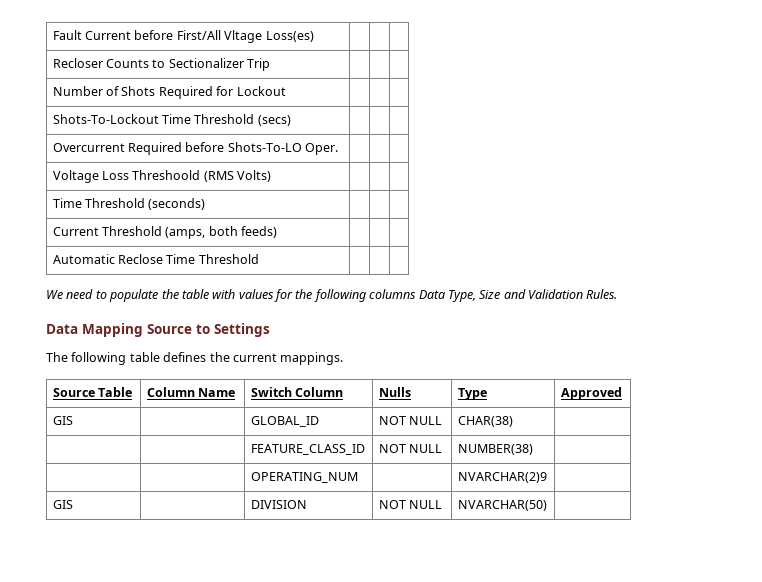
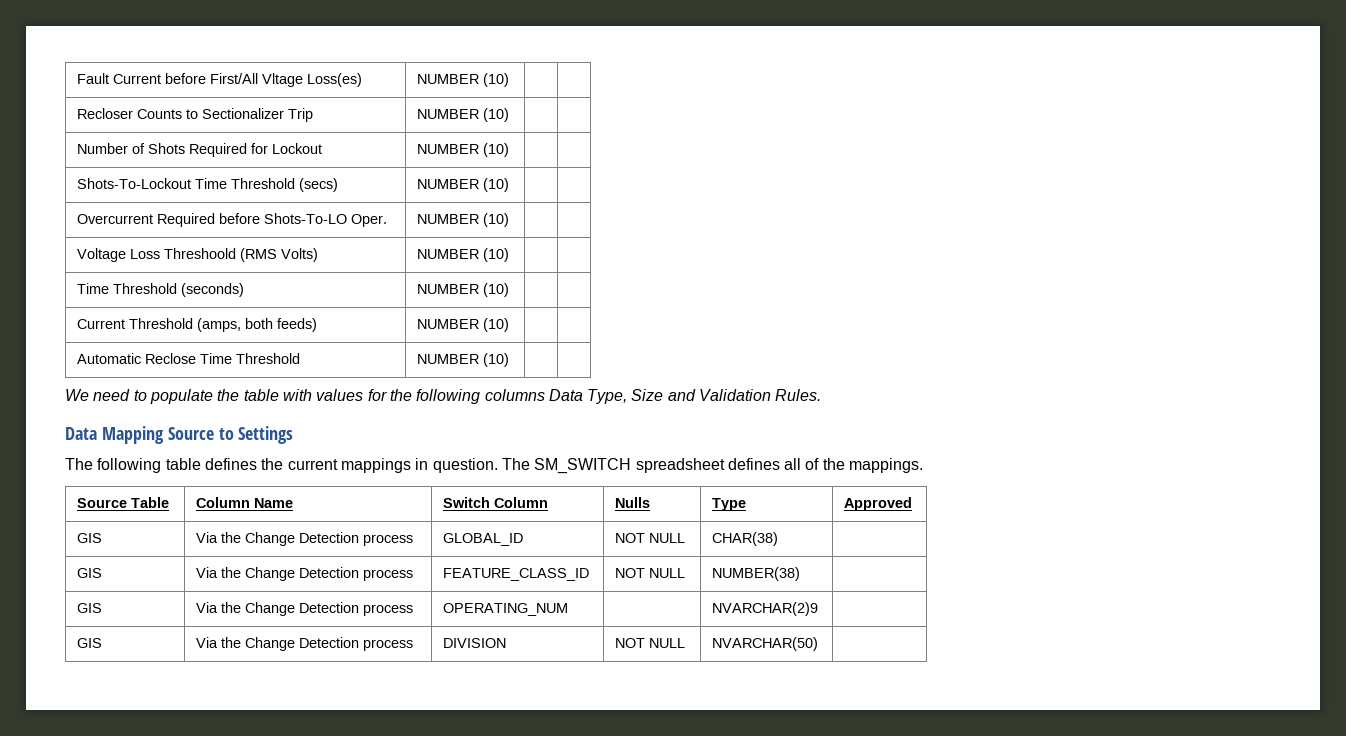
- Fault Current before First/All Vltage Loss(es) | | |
+ Fault Current before First/All Vltage Loss(es) | NUMBER (10) | |
- Recloser Counts to Sectionalizer Trip | | |
+ Recloser Counts to Sectionalizer Trip | NUMBER (10) | |
- Number of Shots Required for Lockout | | |
+ Number of Shots Required for Lockout | NUMBER (10) | |
- Shots-To-Lockout Time Threshold (secs) | | |
+ Shots-To-Lockout Time Threshold (secs) | NUMBER (10) | |
- Overcurrent Required before Shots-To-LO Oper. | | |
+ Overcurrent Required before Shots-To-LO Oper. | NUMBER (10) | |
- Voltage Loss Threshoold (RMS Volts) | | |
+ Voltage Loss Threshoold (RMS Volts) | NUMBER (10) | |
- Time Threshold (seconds) | | |
+ Time Threshold (seconds) | NUMBER (10) | |
- Current Threshold (amps, both feeds) | | |
+ Current Threshold (amps, both feeds) | NUMBER (10) | |
- Automatic Reclose Time Threshold | | |
+ Automatic Reclose Time Threshold | NUMBER (10) | |
- The following table defines the current mappings.
+ The following table defines the current mappings in question. The SM_SWITCH spreadsheet defines all of the mappings.
- GIS | | GLOBAL_ID | NOT NULL | CHAR(38) |
+ GIS | Via the Change Detection process | GLOBAL_ID | NOT NULL | CHAR(38) |
- | | FEATURE_CLASS_ID | NOT NULL | NUMBER(38) |
- | | OPERATING_NUM | | NVARCHAR(2)9 |
- GIS | | DIVISION | NOT NULL | NVARCHAR(50) |
+ GIS | Via the Change Detection process | FEATURE_CLASS_ID | NOT NULL | NUMBER(38) |
+ GIS | Via the Change Detection process | OPERATING_NUM | | NVARCHAR(2)9 |
+ GIS | Via the Change Detection process | DIVISION | NOT NULL | NVARCHAR(50) |

